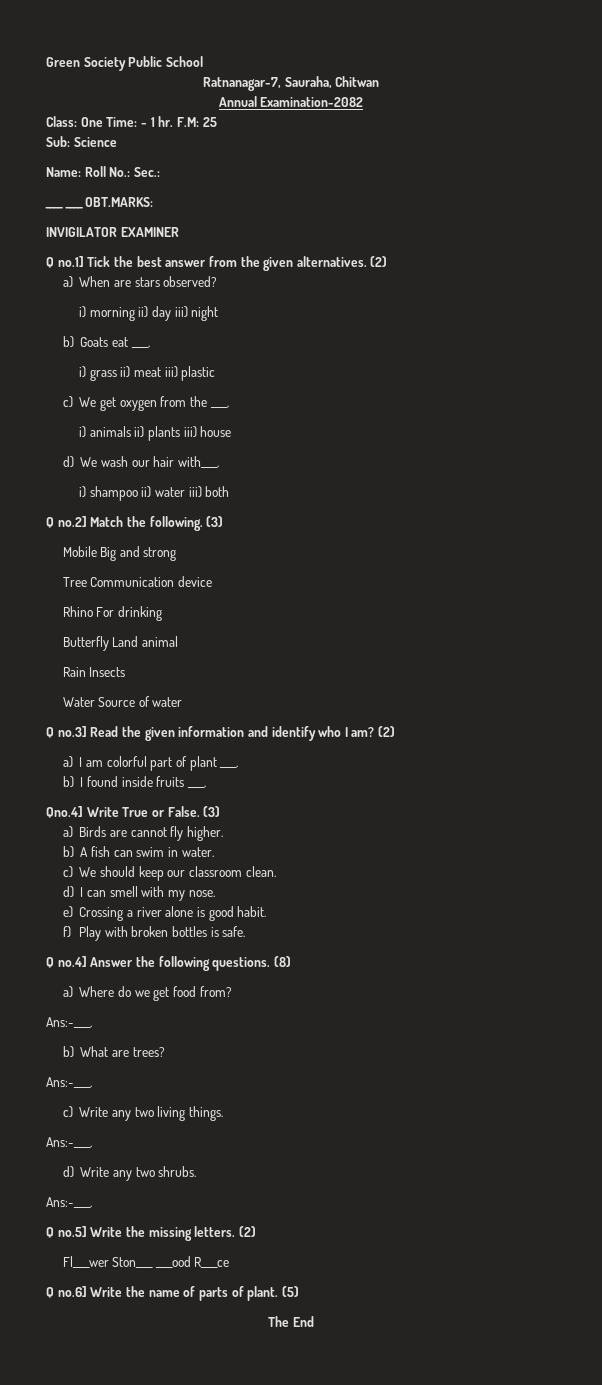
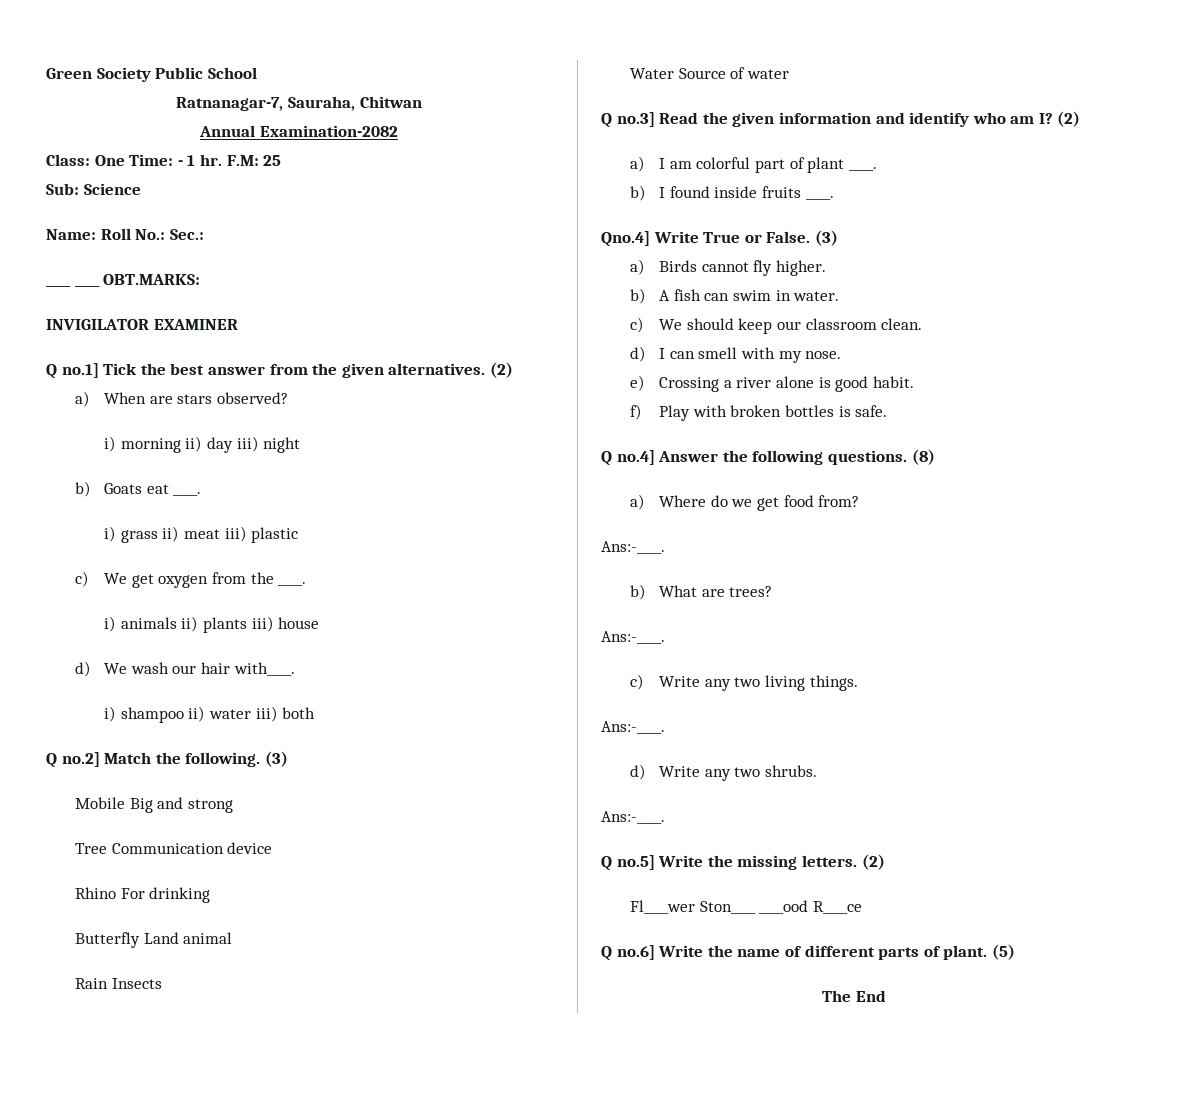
- Q no.3] Read the given information and identify who I am?
+ Q no.3] Read the given information and identify who am I?
- a) Birds are cannot fly higher.
+ a) Birds cannot fly higher.
- Q no.6] Write the name of parts of plant.
+ Q no.6] Write the name of different parts of plant.

